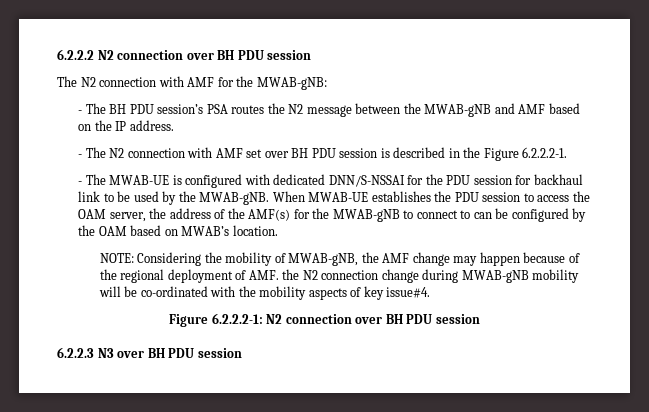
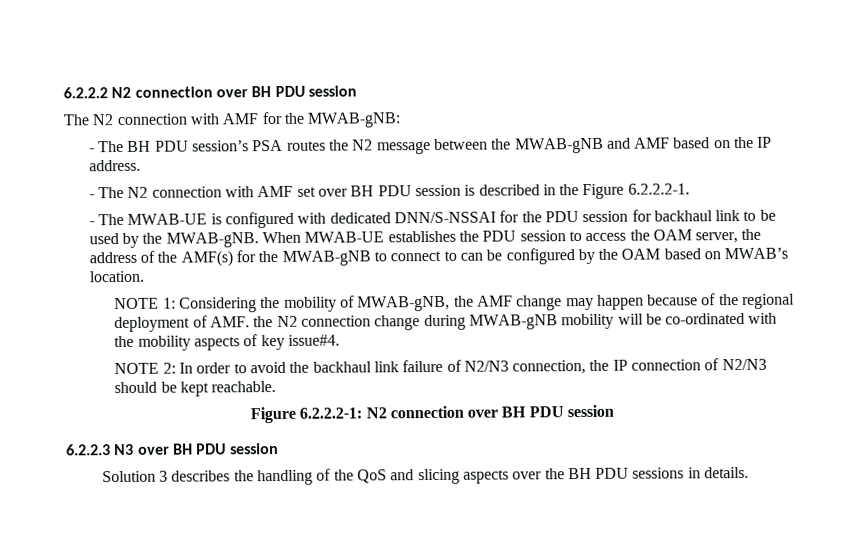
- NOTE: Considering the mobility of MWAB-gNB, the AMF change may happen because of the regional deployment of AMF. the N2 connection change during MWAB-gNB mobility will be co-ordinated with the mobility aspects of key issue#4.
+ NOTE 1: Considering the mobility of MWAB-gNB, the AMF change may happen because of the regional deployment of AMF. the N2 connection change during MWAB-gNB mobility will be co-ordinated with the mobility aspects of key issue#4.
+ NOTE 2: In order to avoid the backhaul link failure of N2/N3 connection, the IP connection of N2/N3 should be kept reachable.
+ Solution 3 describes the handling of the QoS and slicing aspects over the BH PDU sessions in details.

